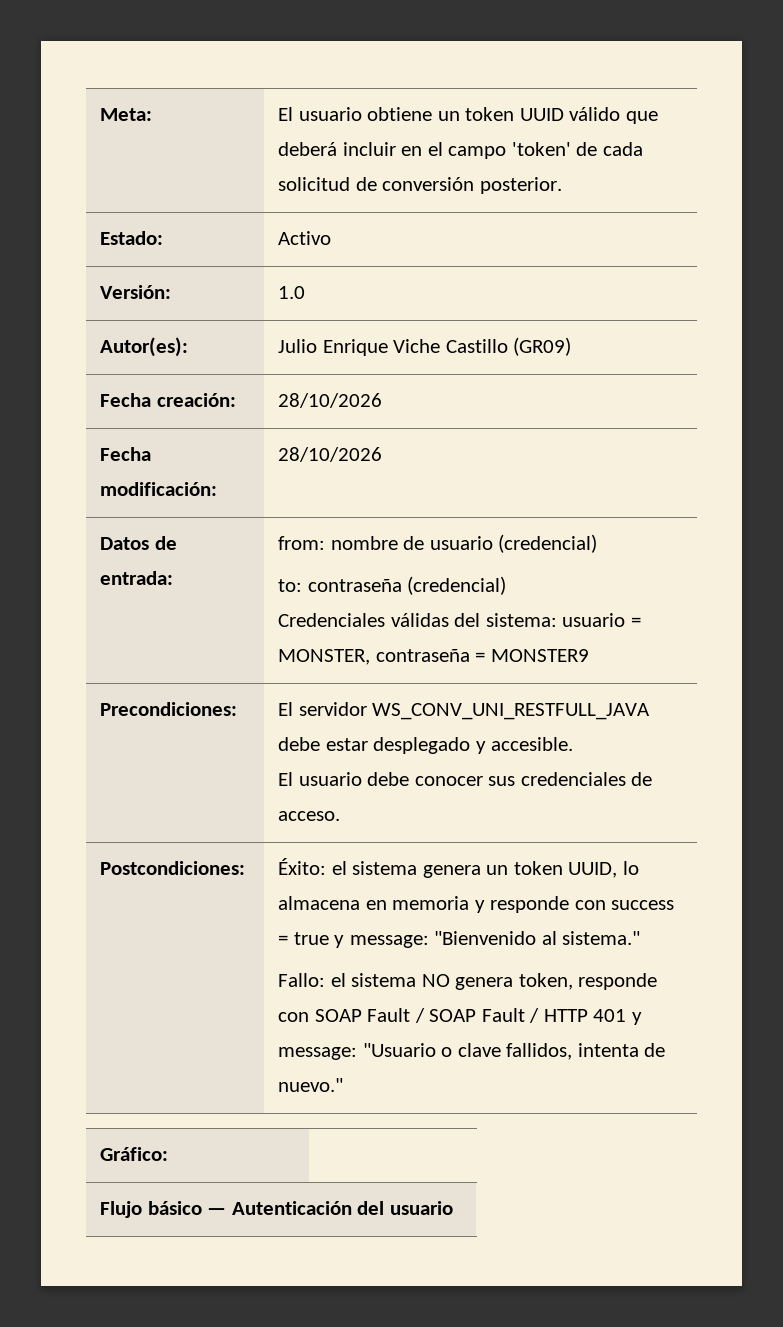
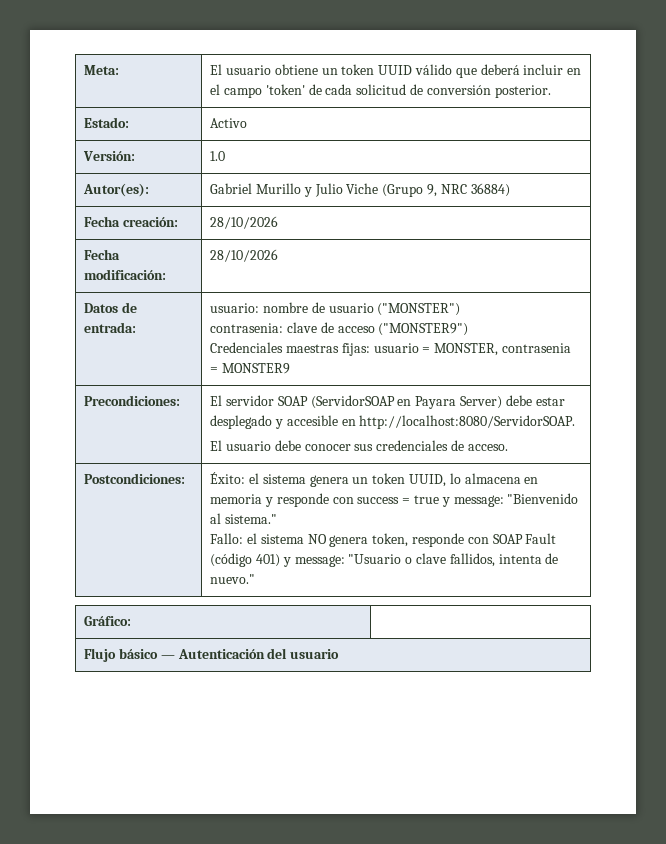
- Autor(es): | Julio Enrique Viche Castillo (GR09)
+ Autor(es): | Gabriel Murillo y Julio Viche (Grupo 9, NRC 36884)
- Datos de entrada: | from: nombre de usuario (credencial)
- to: contraseña (credencial)
- Credenciales válidas del sistema: usuario = MONSTER, contraseña = MONSTER9
+ Datos de entrada: | usuario: nombre de usuario ("MONSTER")
+ contrasenia: clave de acceso ("MONSTER9")
+ Credenciales maestras fijas: usuario = MONSTER, contrasenia = MONSTER9
- Precondiciones: | El servidor WS_CONV_UNI_RESTFULL_JAVA debe estar desplegado y accesible.
+ Precondiciones: | El servidor SOAP (ServidorSOAP en Payara Server) debe estar desplegado y accesible en http://localhost:8080/ServidorSOAP.
- Fallo: el sistema NO genera token, responde con SOAP Fault / SOAP Fault / HTTP 401 y message: "Usuario o clave fallidos, intenta de nuevo."
+ Fallo: el sistema NO genera token, responde con SOAP Fault (código 401) y message: "Usuario o clave fallidos, intenta de nuevo."

